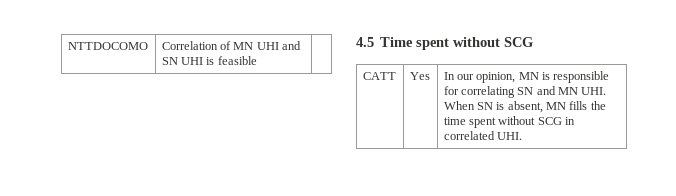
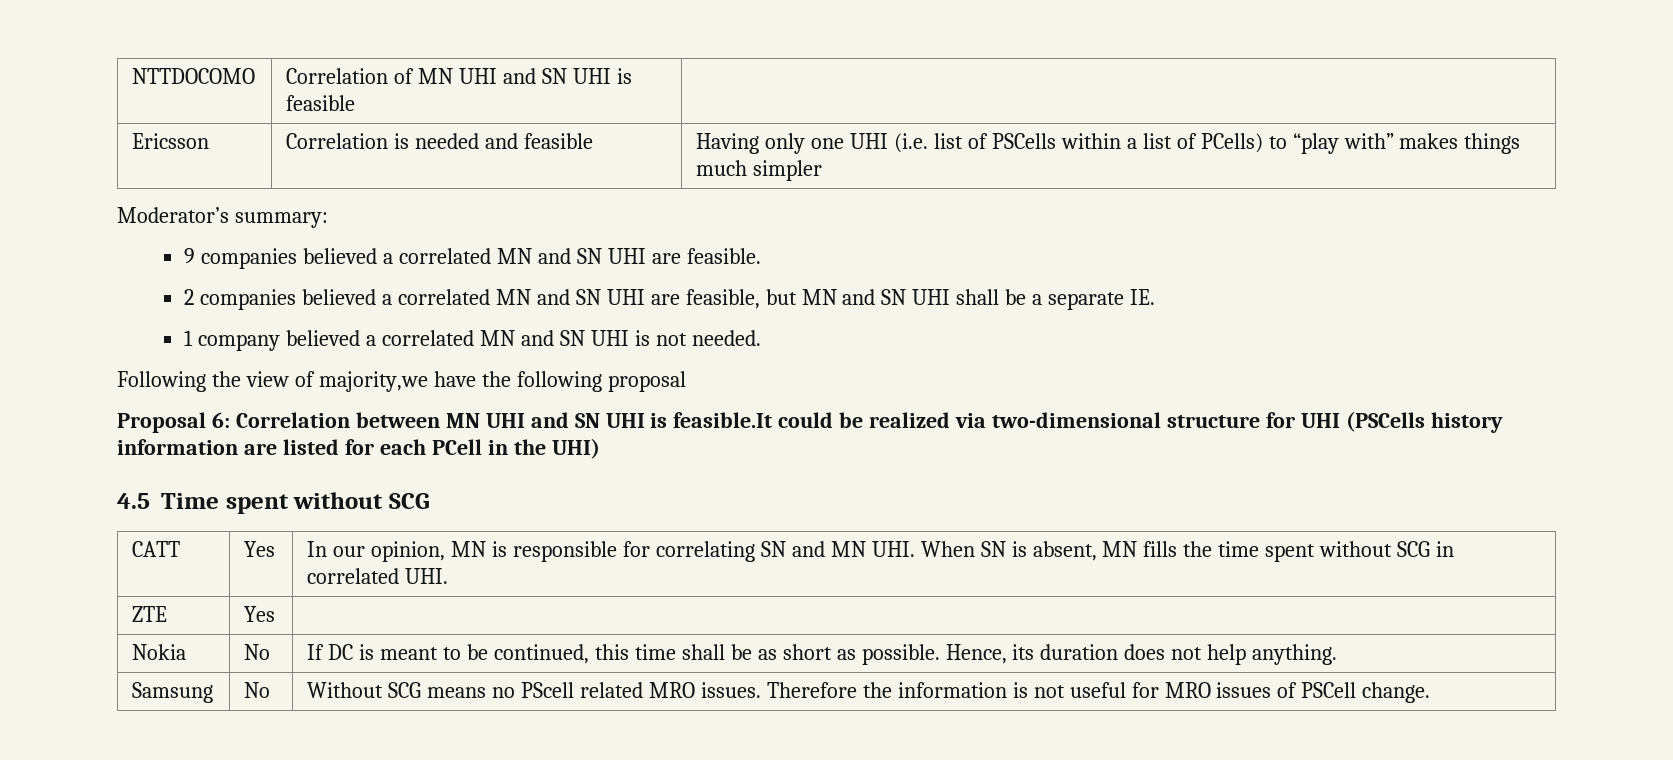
+ Ericsson | Correlation is needed and feasible | Having only one UHI (i.e. list of PSCells within a list of PCells) to “play with” makes things much simpler
+ Moderator’s summary:
+ 9 companies believed a correlated MN and SN UHI are feasible.
+ 2 companies believed a correlated MN and SN UHI are feasible, but MN and SN UHI shall be a separate IE.
+ 1 company believed a correlated MN and SN UHI is not needed.
+ Following the view of majority,we have the following proposal
+ Proposal 6: Correlation between MN UHI and SN UHI is feasible.It could be realized via two-dimensional structure for UHI (PSCells history information are listed for each PCell in the UHI)
+ ZTE | Yes |
+ Nokia | No | If DC is meant to be continued, this time shall be as short as possible. Hence, its duration does not help anything.
+ Samsung | No | Without SCG means no PScell related MRO issues. Therefore the information is not useful for MRO issues of PSCell change.

